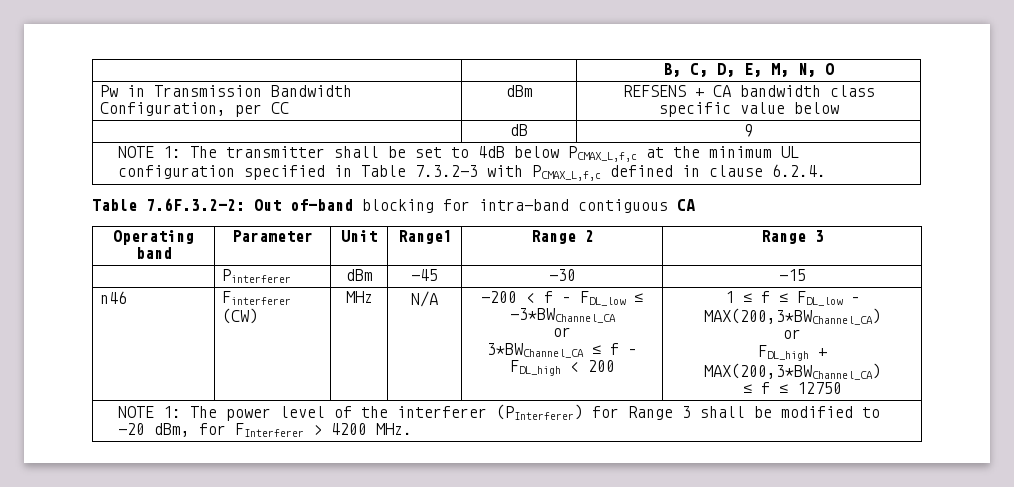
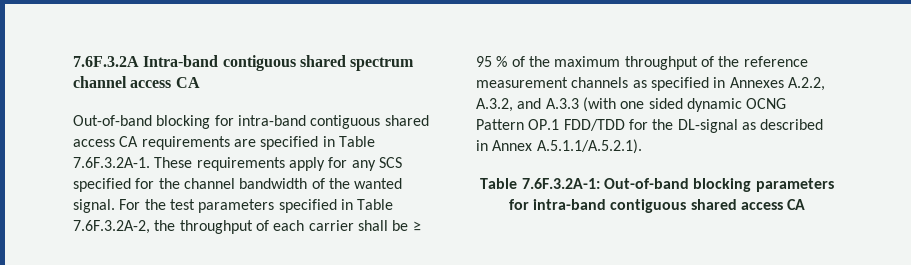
- | | B, C, D, E, M, N, O
- Pw in Transmission Bandwidth Configuration, per CC | dBm | REFSENS + CA bandwidth class specific value below
- | dB | 9
- NOTE 1: The transmitter shall be set to 4dB below PCMAX_L,f,c at the minimum UL configuration specified in Table 7.3.2-3 with PCMAX_L,f,c defined in clause 6.2.4.
- Table 7.6F.3.2-2: Out of-band blocking for intra-band contiguous CA
- Operating band | Parameter | Unit | Range1 | Range 2 | Range 3
- | Pinterferer | dBm | -45 | -30 | -15
- n46 | Finterferer (CW) | MHz | N/A | -200 < f – FDL_low ≤ -3*BWChannel_CA
- or
- 3*BWChannel_CA ≤ f – FDL_high < 200 | 1 ≤ f ≤ FDL_low – MAX(200,3*BWChannel_CA)
- or
- FDL_high + MAX(200,3*BWChannel_CA)
- ≤ f ≤ 12750
- NOTE 1: The power level of the interferer (PInterferer) for Range 3 shall be modified to -20 dBm, for FInterferer > 4200 MHz.
+ 7.6F.3.2A Intra-band contiguous shared spectrum channel access CA
+ Out-of-band blocking for intra-band contiguous shared access CA requirements are specified in Table 7.6F.3.2A-1. These requirements apply for any SCS specified for the channel bandwidth of the wanted signal. For the test parameters specified in Table 7.6F.3.2A-2, the throughput of each carrier shall be ≥ 95 % of the maximum throughput of the reference measurement channels as specified in Annexes A.2.2, A.3.2, and A.3.3 (with one sided dynamic OCNG Pattern OP.1 FDD/TDD for the DL-signal as described in Annex A.5.1.1/A.5.2.1).
+ Table 7.6F.3.2A-1: Out-of-band blocking parameters for intra-band contiguous shared access CA

